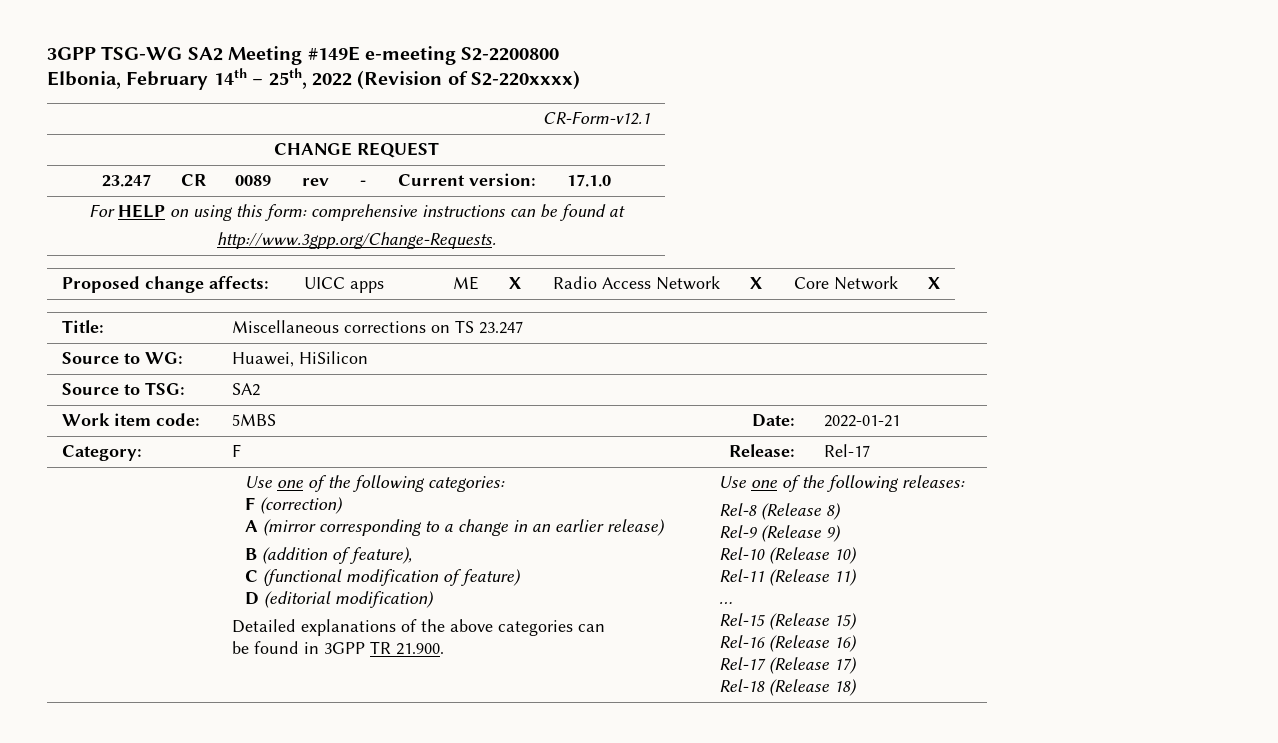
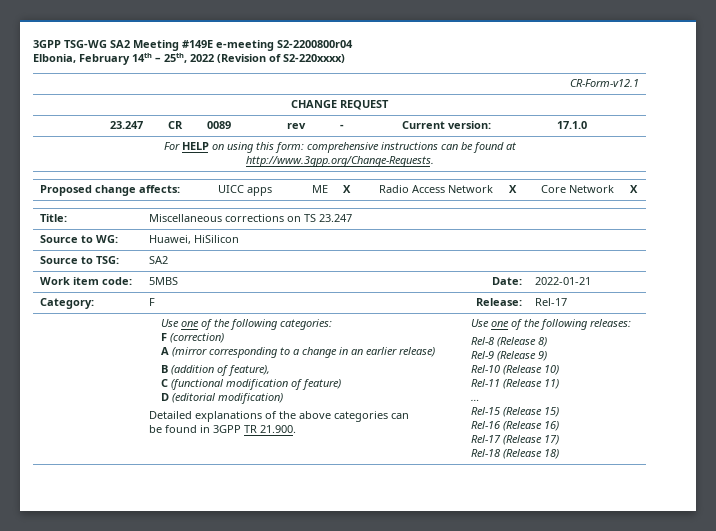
- 3GPP TSG-WG SA2 Meeting #149E e-meeting S2-2200800
+ 3GPP TSG-WG SA2 Meeting #149E e-meeting S2-2200800r04

